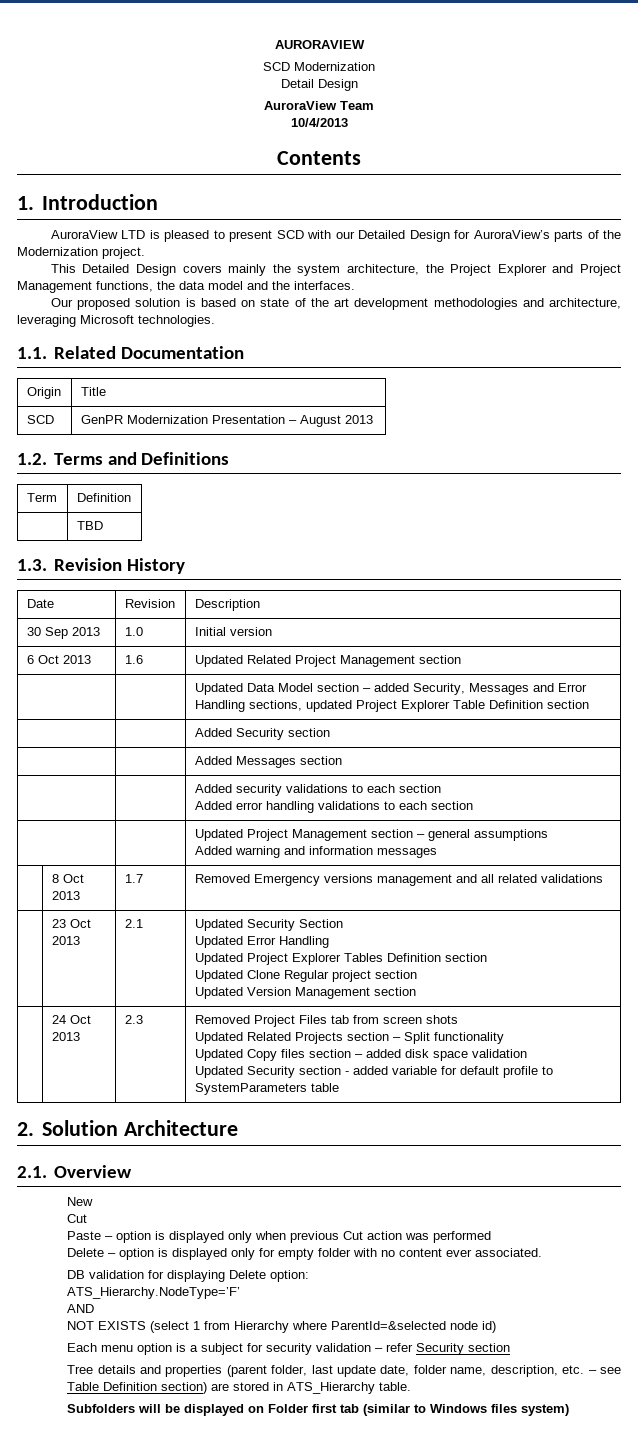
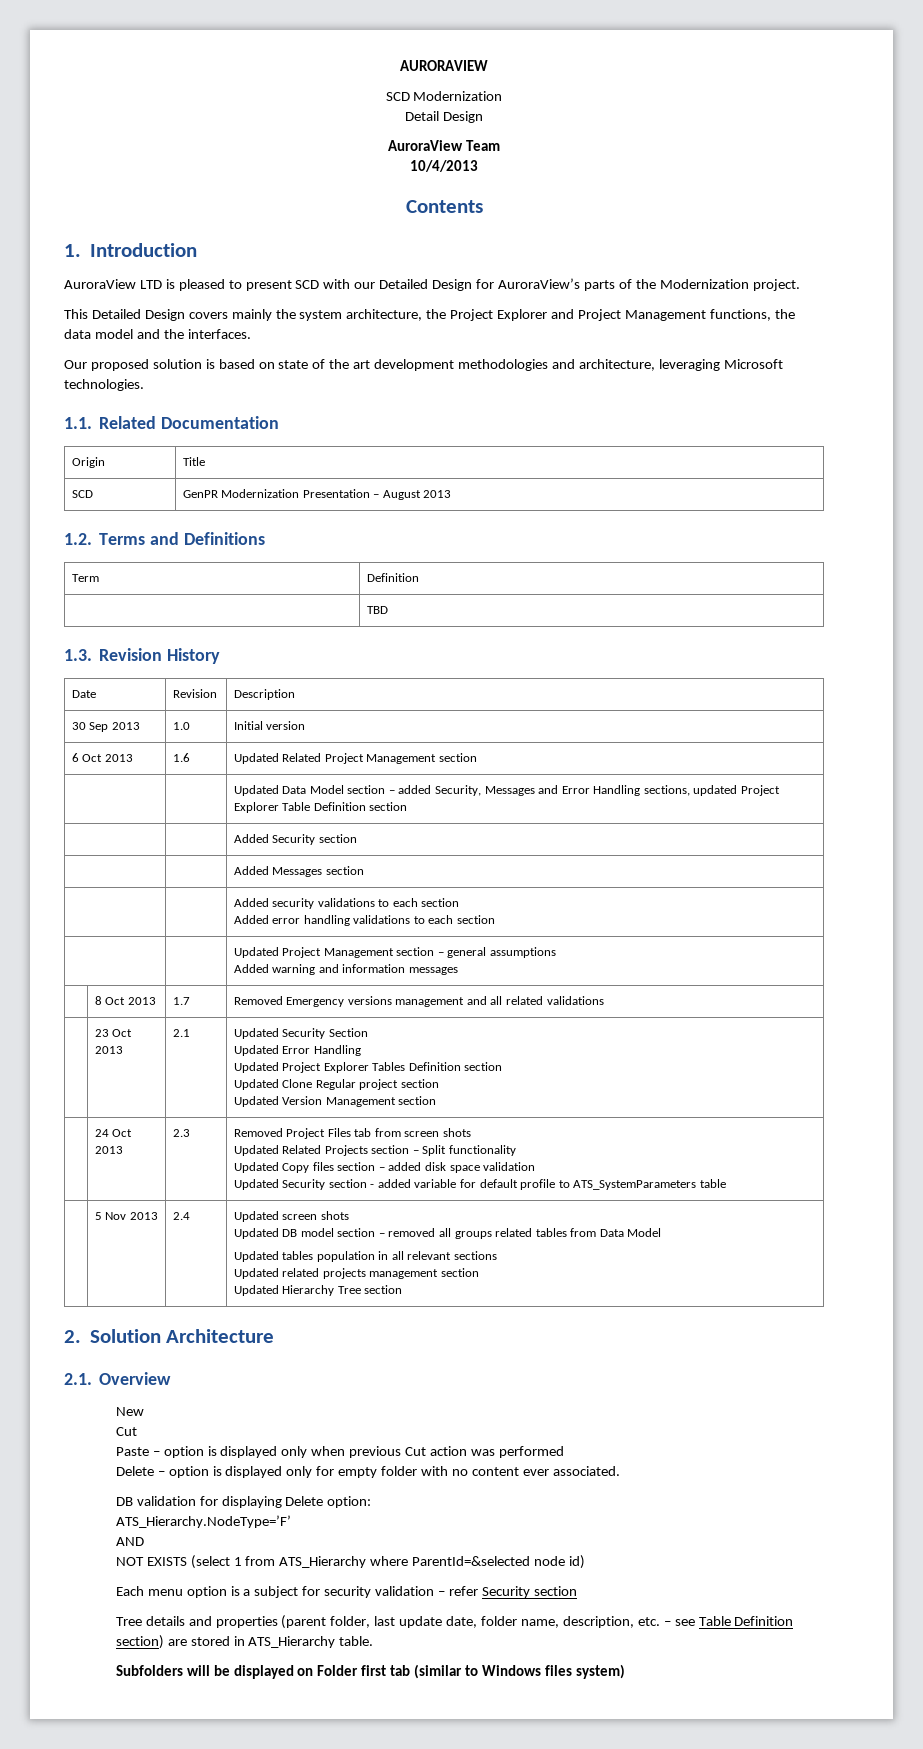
  | 24 Oct 2013 | 2.3 | Removed Project Files tab from screen shots
  Updated Related Projects section – Split functionality
  Updated Copy files section – added disk space validation
- Updated Security section - added variable for default profile to SystemParameters table
+ Updated Security section - added variable for default profile to ATS_SystemParameters table
+ | 5 Nov 2013 | 2.4 | Updated screen shots
+ Updated DB model section – removed all groups related tables from Data Model
+ Updated tables population in all relevant sections
+ Updated related projects management section
+ Updated Hierarchy Tree section
- NOT EXISTS (select 1 from Hierarchy where ParentId=&selected node id)
+ NOT EXISTS (select 1 from ATS_Hierarchy where ParentId=&selected node id)

